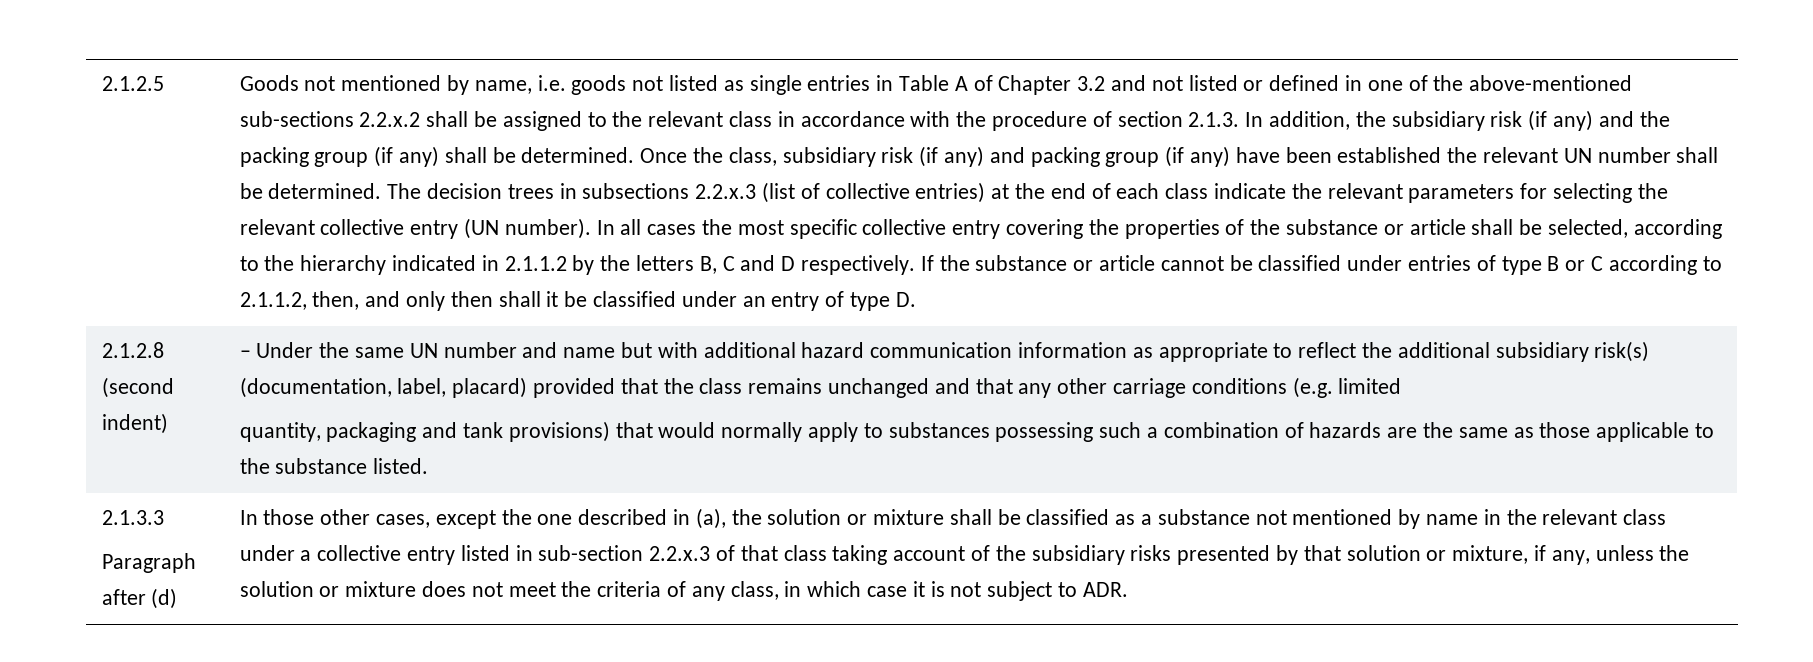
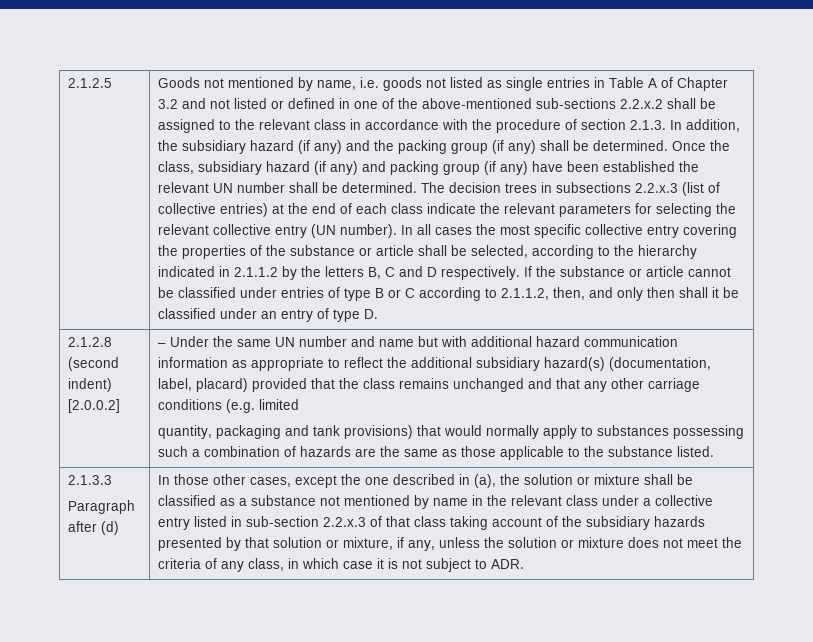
- Goods not mentioned by name, i.e. goods not listed as single entries in Table A of Chapter 3.2 and not listed or defined in one of the above-mentioned sub-sections 2.2.x.2 shall be assigned to the relevant class in accordance with the procedure of section 2.1.3. In addition, the subsidiary risk (if any) and the packing group (if any) shall be determined.
+ Goods not mentioned by name, i.e. goods not listed as single entries in Table A of Chapter 3.2 and not listed or defined in one of the above-mentioned sub-sections 2.2.x.2 shall be assigned to the relevant class in accordance with the procedure of section 2.1.3. In addition, the subsidiary hazard (if any) and the packing group (if any) shall be determined.
- Once the class, subsidiary risk (if any) and packing group (if any) have been established the relevant UN number shall be determined.
+ Once the class, subsidiary hazard (if any) and packing group (if any) have been established the relevant UN number shall be determined.
- 2.1.2.8 (second indent)
+ 2.1.2.8 (second indent) [2.0.0.2]
- – Under the same UN number and name but with additional hazard communication information as appropriate to reflect the additional subsidiary risk(s) (documentation, label, placard) provided that the class remains unchanged and that any other carriage conditions (e.g. limited
+ – Under the same UN number and name but with additional hazard communication information as appropriate to reflect the additional subsidiary hazard(s) (documentation, label, placard) provided that the class remains unchanged and that any other carriage conditions (e.g. limited
- In those other cases, except the one described in (a), the solution or mixture shall be classified as a substance not mentioned by name in the relevant class under a collective entry listed in sub-section 2.2.x.3 of that class taking account of the subsidiary risks presented by that solution or mixture, if any, unless the solution or mixture does not meet the criteria of any class, in which case it is not subject to ADR.
+ In those other cases, except the one described in (a), the solution or mixture shall be classified as a substance not mentioned by name in the relevant class under a collective entry listed in sub-section 2.2.x.3 of that class taking account of the subsidiary hazards presented by that solution or mixture, if any, unless the solution or mixture does not meet the criteria of any class, in which case it is not subject to ADR.

